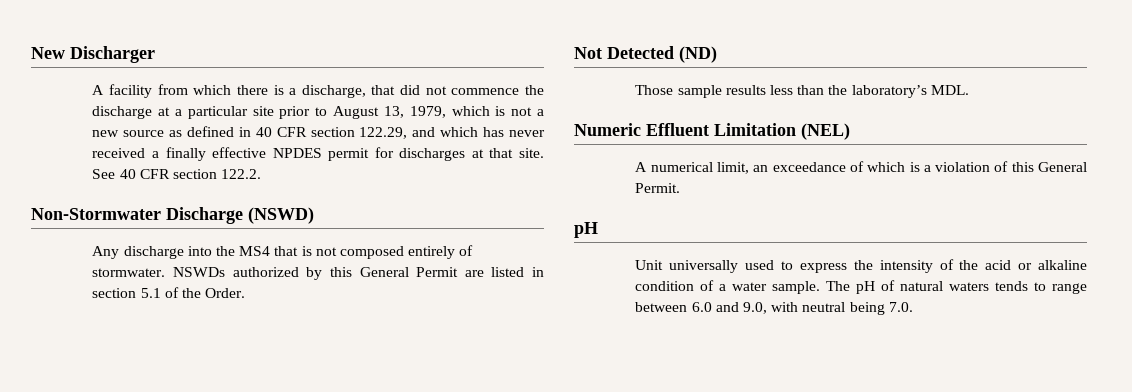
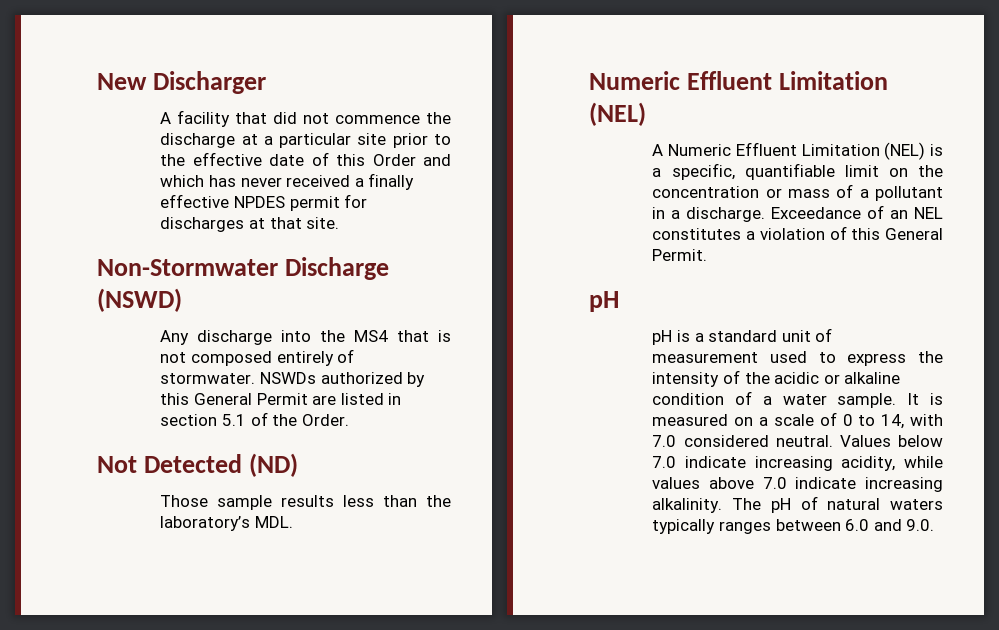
- A facility from which there is a discharge, that did not commence the discharge at a particular site prior to August 13, 1979, which is not a new source as defined in 40 CFR section 122.29, and which has never received a finally effective NPDES permit for discharges at that site. See 40 CFR section 122.2.
+ A facility that did not commence the discharge at a particular site prior to the effective date of this Order and which has never received a finally effective NPDES permit for discharges at that site.
- A numerical limit, an exceedance of which is a violation of this General Permit.
+ A Numeric Effluent Limitation (NEL) is a specific, quantifiable limit on the concentration or mass of a pollutant in a discharge. Exceedance of an NEL constitutes a violation of this General Permit.
- Unit universally used to express the intensity of the acid or alkaline condition of a water sample.
+ pH is a standard unit of measurement used to express the intensity of the acidic or alkaline condition of a water sample.
+ It is measured on a scale of 0 to 14, with 7.0 considered neutral. Values below 7.0 indicate increasing acidity, while values above 7.0 indicate increasing alkalinity.
- The pH of natural waters tends to range between 6.0 and 9.0, with neutral being 7.0.
+ The pH of natural waters typically ranges between 6.0 and 9.0.

